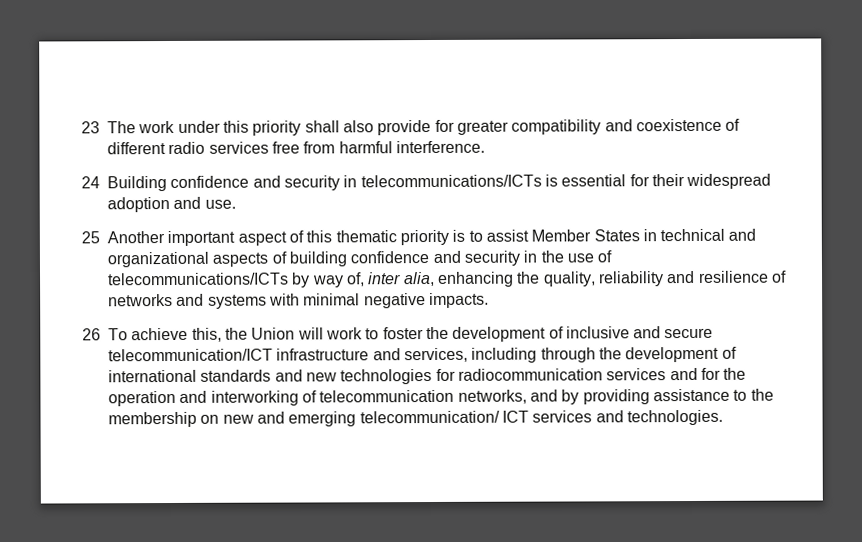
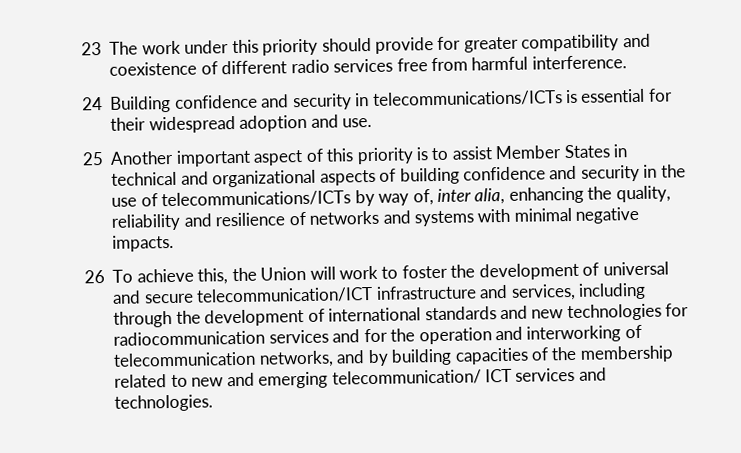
- 23 The work under this priority shall also provide for greater compatibility and coexistence of different radio services free from harmful interference.
+ 23 The work under this priority should provide for greater compatibility and coexistence of different radio services free from harmful interference.
- 25 Another important aspect of this thematic priority is to assist Member States in technical and organizational aspects of building confidence and security in the use of telecommunications/ICTs by way of, inter alia, enhancing the quality, reliability and resilience of networks and systems with minimal negative impacts.
+ 25 Another important aspect of this priority is to assist Member States in technical and organizational aspects of building confidence and security in the use of telecommunications/ICTs by way of, inter alia, enhancing the quality, reliability and resilience of networks and systems with minimal negative impacts.
- 26 To achieve this, the Union will work to foster the development of inclusive and secure telecommunication/ICT infrastructure and services, including through the development of international standards and new technologies for radiocommunication services and for the operation and interworking of telecommunication networks, and by providing assistance to the membership on new and emerging telecommunication/ ICT services and technologies.
+ 26 To achieve this, the Union will work to foster the development of universal and secure telecommunication/ICT infrastructure and services, including through the development of international standards and new technologies for radiocommunication services and for the operation and interworking of telecommunication networks, and by building capacities of the membership related to new and emerging telecommunication/ ICT services and technologies.

